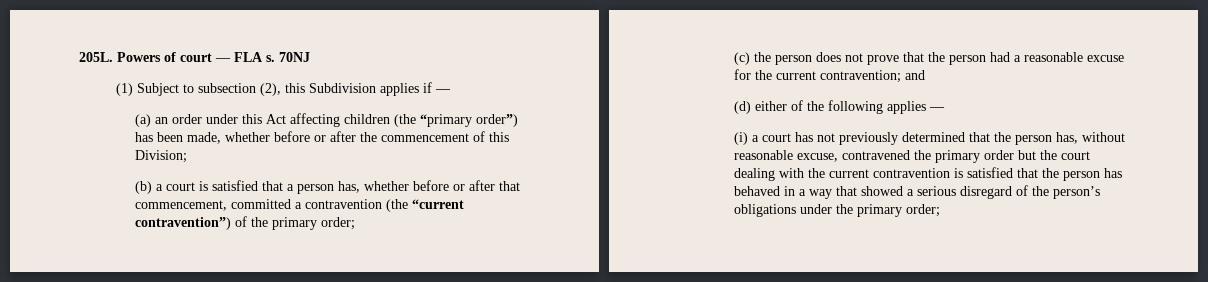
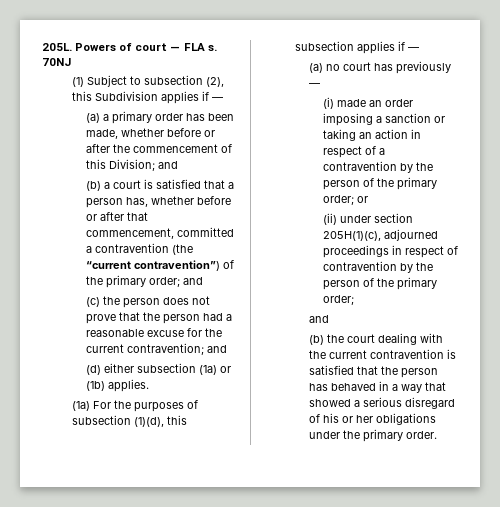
- (a) an order under this Act affecting children (the “primary order”) has been made, whether before or after the commencement of this Division;
+ (a) a primary order has been made, whether before or after the commencement of this Division; and
- (b) a court is satisfied that a person has, whether before or after that commencement, committed a contravention (the “current contravention”) of the primary order;
+ (b) a court is satisfied that a person has, whether before or after that commencement, committed a contravention (the “current contravention”) of the primary order; and
- (d) either of the following applies —
- (i) a court has not previously determined that the person has, without reasonable excuse, contravened the primary order but the court dealing with the current contravention is satisfied that the person has behaved in a way that showed a serious disregard of the person’s obligations under the primary order;
+ (d) either subsection (1a) or (1b) applies.
+ (1a) For the purposes of subsection (1)(d), this subsection applies if —
+ (a) no court has previously —
+ (i) made an order imposing a sanction or taking an action in respect of a contravention by the person of the primary order; or
+ (ii) under section 205H(1)(c), adjourned proceedings in respect of contravention by the person of the primary order;
+ and
+ (b) the court dealing with the current contravention is satisfied that the person has behaved in a way that showed a serious disregard of his or her obligations under the primary order.

